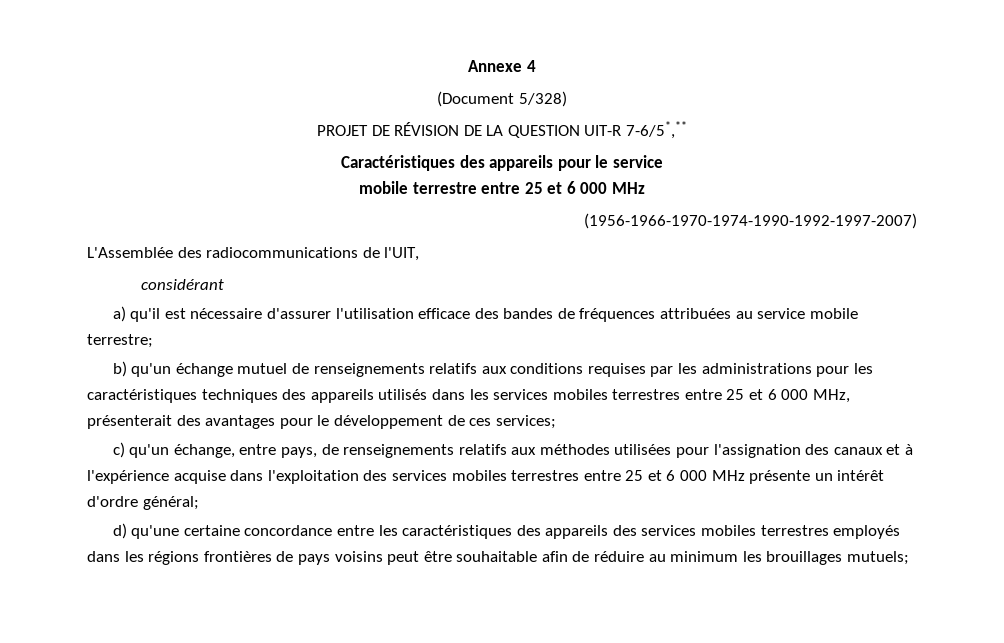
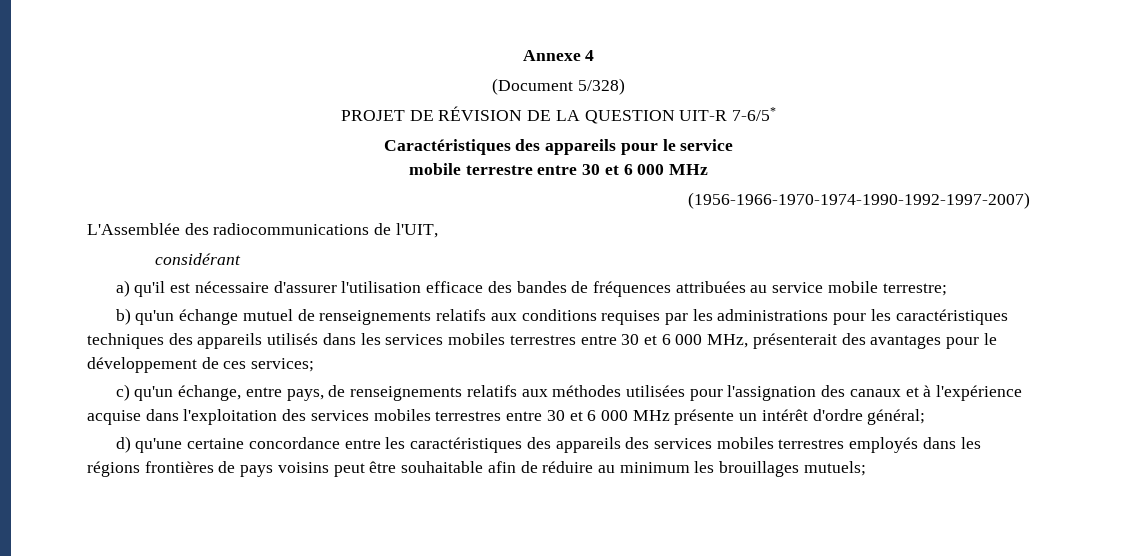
- PROJET DE RÉVISION DE LA QUESTION UIT-R 7-6/5*,**
+ PROJET DE RÉVISION DE LA QUESTION UIT-R 7-6/5*
- mobile terrestre entre 25 et 6 000 MHz
+ mobile terrestre entre 30 et 6 000 MHz
- b) qu'un échange mutuel de renseignements relatifs aux conditions requises par les administrations pour les caractéristiques techniques des appareils utilisés dans les services mobiles terrestres entre 25 et 6 000 MHz, présenterait des avantages pour le développement de ces services;
+ b) qu'un échange mutuel de renseignements relatifs aux conditions requises par les administrations pour les caractéristiques techniques des appareils utilisés dans les services mobiles terrestres entre 30 et 6 000 MHz, présenterait des avantages pour le développement de ces services;
- c) qu'un échange, entre pays, de renseignements relatifs aux méthodes utilisées pour l'assignation des canaux et à l'expérience acquise dans l'exploitation des services mobiles terrestres entre 25 et 6 000 MHz présente un intérêt d'ordre général;
+ c) qu'un échange, entre pays, de renseignements relatifs aux méthodes utilisées pour l'assignation des canaux et à l'expérience acquise dans l'exploitation des services mobiles terrestres entre 30 et 6 000 MHz présente un intérêt d'ordre général;

